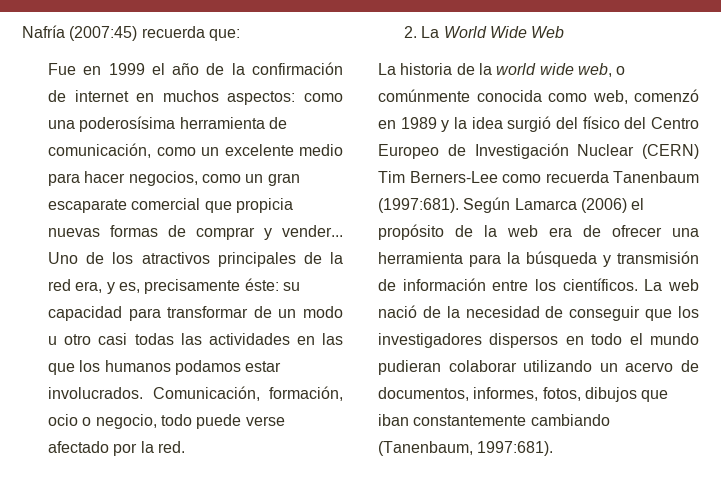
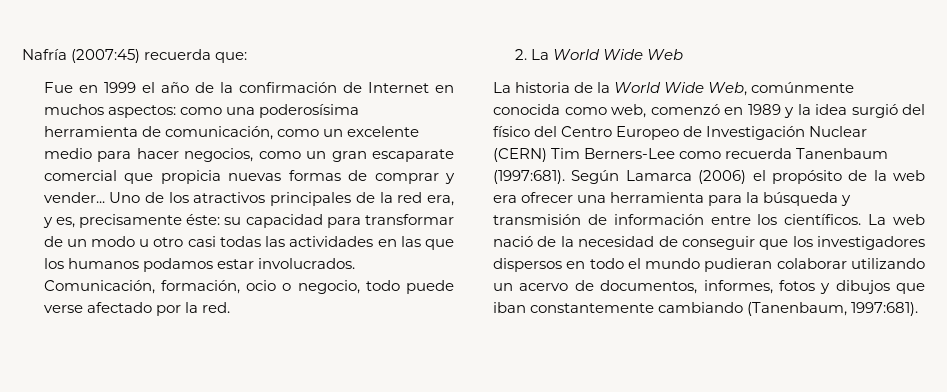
- Fue en 1999 el año de la confirmación de internet en muchos aspectos: como una poderosísima herramienta de comunicación, como un excelente medio para hacer negocios, como un gran escaparate comercial que propicia nuevas formas de comprar y vender...
+ Fue en 1999 el año de la confirmación de Internet en muchos aspectos: como una poderosísima herramienta de comunicación, como un excelente medio para hacer negocios, como un gran escaparate comercial que propicia nuevas formas de comprar y vender...
- La historia de la world wide web, o comúnmente conocida como web, comenzó en 1989 y la idea surgió del físico del Centro Europeo de Investigación Nuclear (CERN) Tim Berners-Lee como recuerda Tanenbaum (1997:681).
+ La historia de la World Wide Web, comúnmente conocida como web, comenzó en 1989 y la idea surgió del físico del Centro Europeo de Investigación Nuclear (CERN) Tim Berners-Lee como recuerda Tanenbaum (1997:681).
- Según Lamarca (2006) el propósito de la web era de ofrecer una herramienta para la búsqueda y transmisión de información entre los científicos.
+ Según Lamarca (2006) el propósito de la web era ofrecer una herramienta para la búsqueda y transmisión de información entre los científicos.
- La web nació de la necesidad de conseguir que los investigadores dispersos en todo el mundo pudieran colaborar utilizando un acervo de documentos, informes, fotos, dibujos que iban constantemente cambiando (Tanenbaum, 1997:681).
+ La web nació de la necesidad de conseguir que los investigadores dispersos en todo el mundo pudieran colaborar utilizando un acervo de documentos, informes, fotos y dibujos que iban constantemente cambiando (Tanenbaum, 1997:681).

